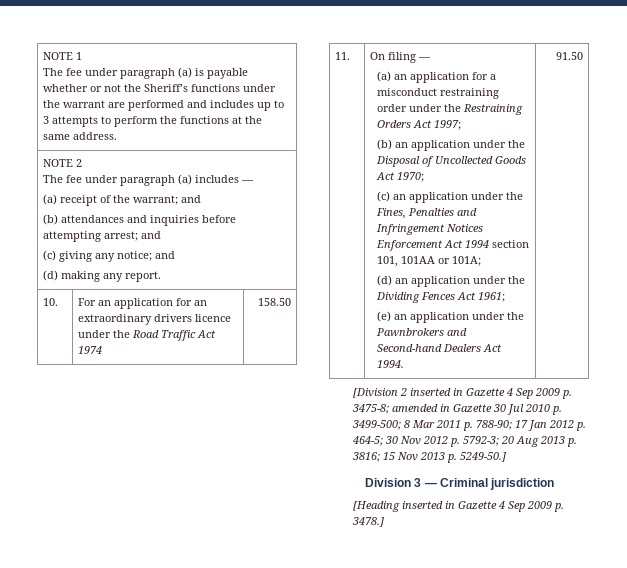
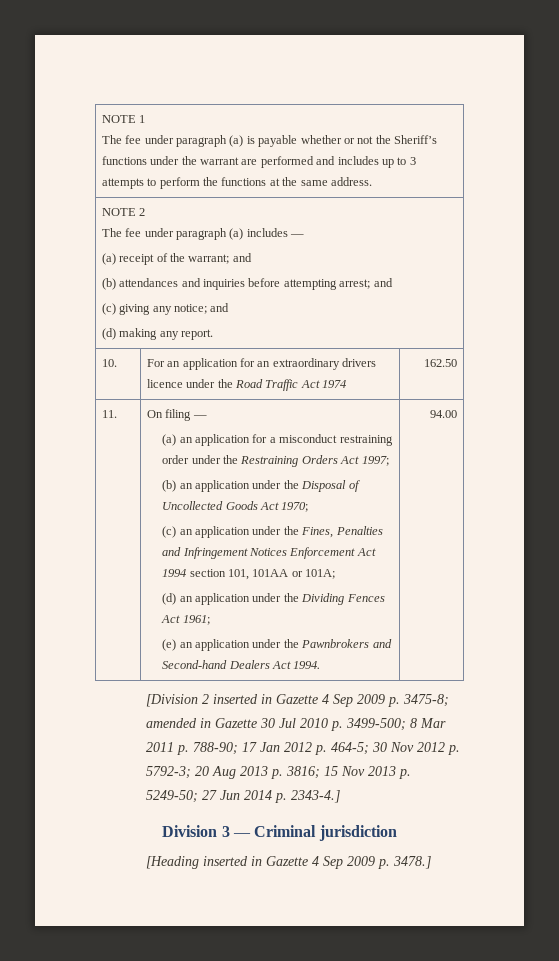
- 10. | For an application for an extraordinary drivers licence under the Road Traffic Act 1974 | 158.50
+ 10. | For an application for an extraordinary drivers licence under the Road Traffic Act 1974 | 162.50
- 91.50
+ 94.00
- [Division 2 inserted in Gazette 4 Sep 2009 p. 3475-8; amended in Gazette 30 Jul 2010 p. 3499-500; 8 Mar 2011 p. 788-90; 17 Jan 2012 p. 464-5; 30 Nov 2012 p. 5792-3; 20 Aug 2013 p. 3816; 15 Nov 2013 p. 5249-50.]
+ [Division 2 inserted in Gazette 4 Sep 2009 p. 3475-8; amended in Gazette 30 Jul 2010 p. 3499-500; 8 Mar 2011 p. 788-90; 17 Jan 2012 p. 464-5; 30 Nov 2012 p. 5792-3; 20 Aug 2013 p. 3816; 15 Nov 2013 p. 5249-50; 27 Jun 2014 p. 2343-4.]

